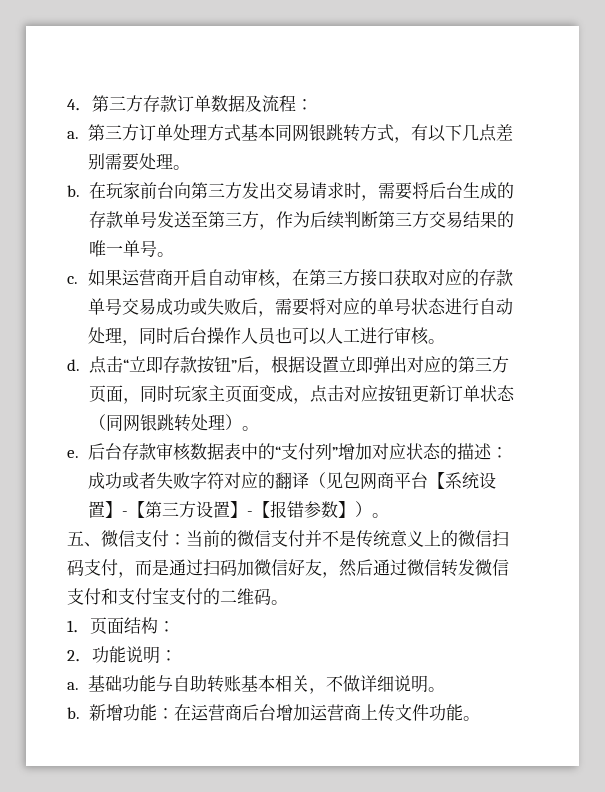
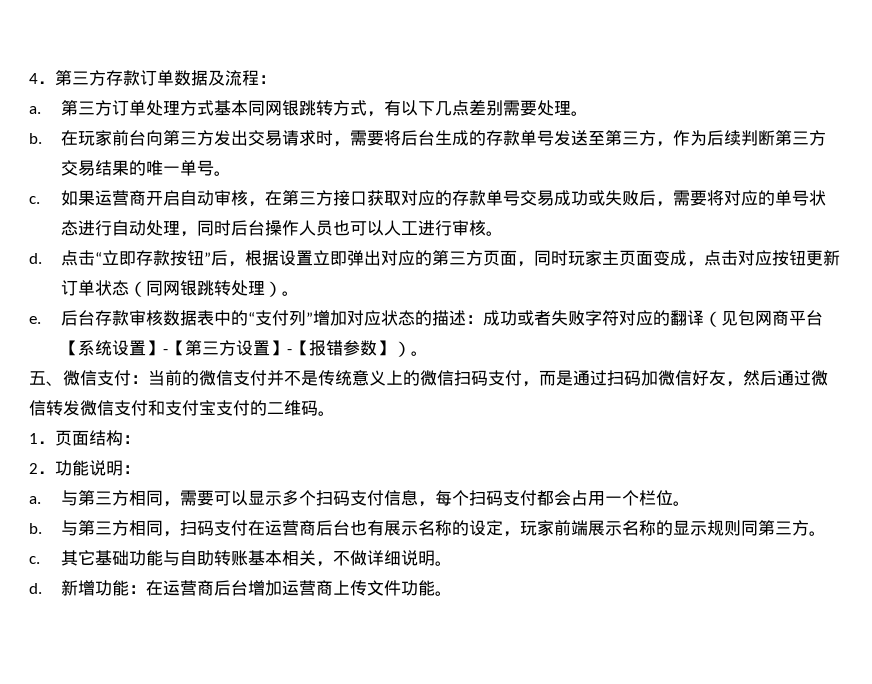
- 基础功能与自助转账基本相关，不做详细说明。
- b.
+ 与第三方相同，需要可以显示多个扫码支付信息，每个扫码支付都会占用一个栏位。
+ b.与第三方相同，扫码支付在运营商后台也有展示名称的设定，玩家前端展示名称的显示规则同第三方。
+ c.其它基础功能与自助转账基本相关，不做详细说明。
+ d.

